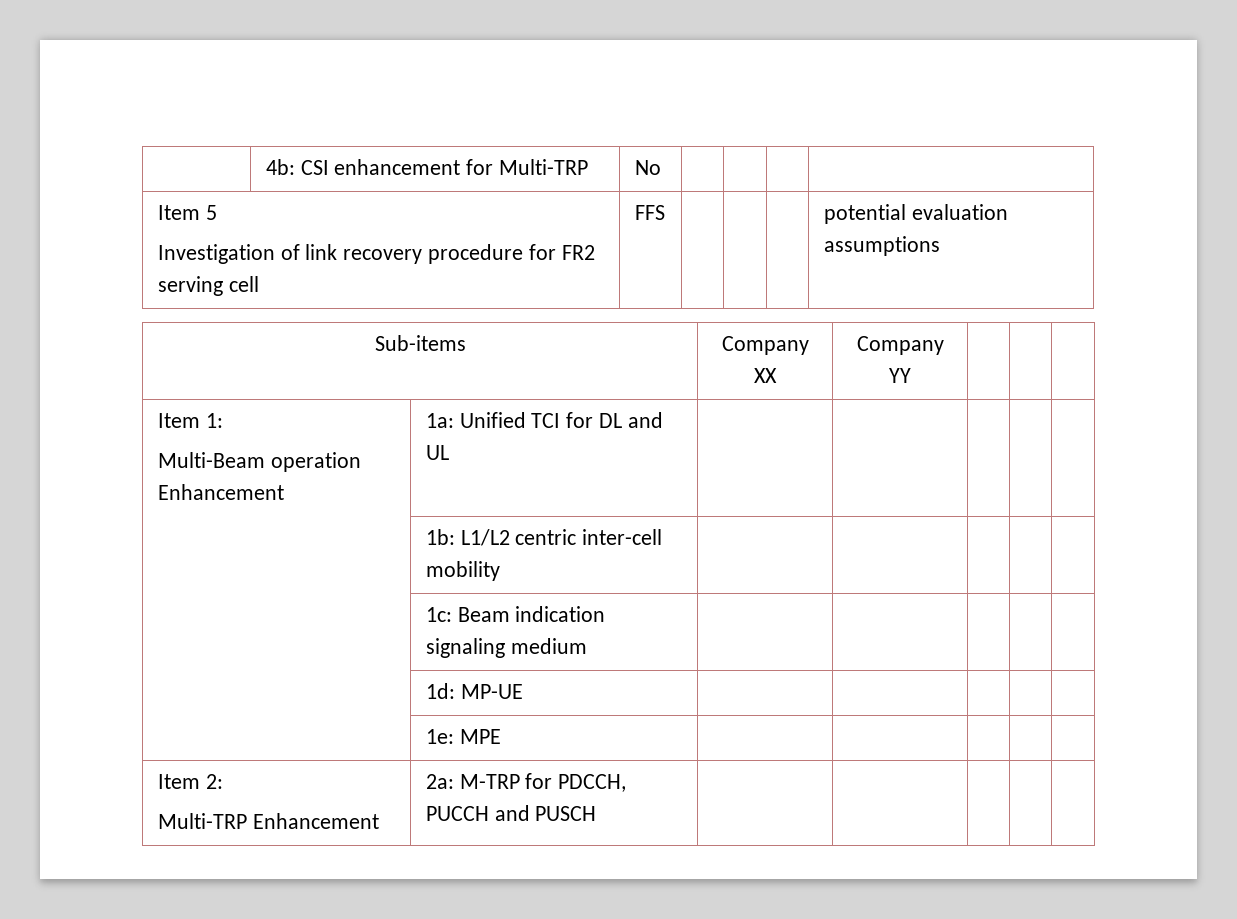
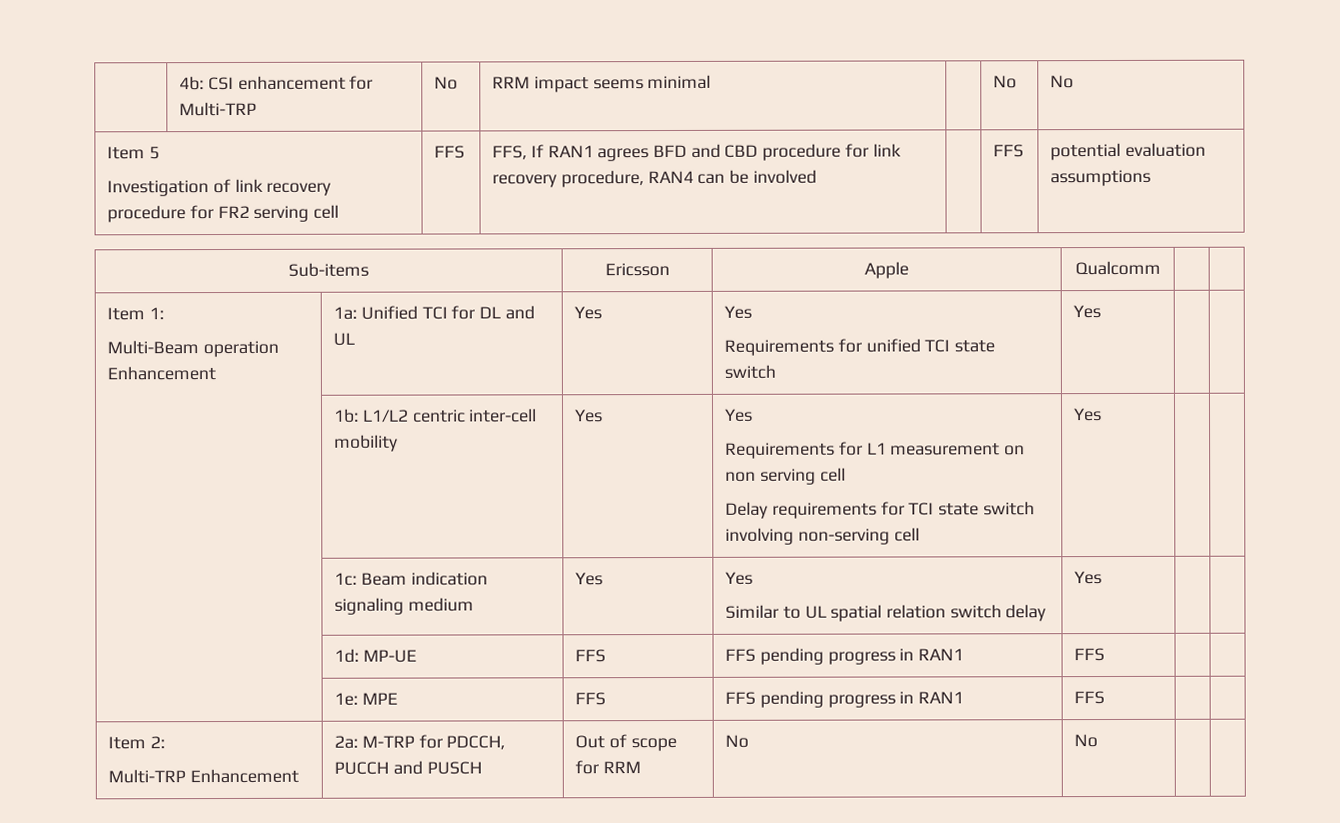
- | 4b: CSI enhancement for Multi-TRP | No | | | |
+ | 4b: CSI enhancement for Multi-TRP | No | RRM impact seems minimal | | No | No
  Item 5
- Investigation of link recovery procedure for FR2 serving cell | FFS | | | | potential evaluation assumptions
+ Investigation of link recovery procedure for FR2 serving cell | FFS | FFS, If RAN1 agrees BFD and CBD procedure for link recovery procedure, RAN4 can be involved | | FFS | potential evaluation assumptions
- Sub-items | Company XX | Company YY | | |
+ Sub-items | Ericsson | Apple | Qualcomm | |
  Item 1:
- Multi-Beam operation Enhancement | 1a: Unified TCI for DL and UL | | | | |
+ Multi-Beam operation Enhancement | 1a: Unified TCI for DL and UL | Yes | Yes
+ Requirements for unified TCI state switch | Yes | |
- | 1b: L1/L2 centric inter-cell mobility | | | | |
+ | 1b: L1/L2 centric inter-cell mobility | Yes | Yes
+ Requirements for L1 measurement on non serving cell
+ Delay requirements for TCI state switch involving non-serving cell | Yes | |
- | 1c: Beam indication signaling medium | | | | |
- | 1d: MP-UE | | | | |
- | 1e: MPE | | | | |
+ | 1c: Beam indication signaling medium | Yes | Yes
+ Similar to UL spatial relation switch delay | Yes | |
+ | 1d: MP-UE | FFS | FFS pending progress in RAN1 | FFS | |
+ | 1e: MPE | FFS | FFS pending progress in RAN1 | FFS | |
  Item 2:
- Multi-TRP Enhancement | 2a: M-TRP for PDCCH, PUCCH and PUSCH | | | | |
+ Multi-TRP Enhancement | 2a: M-TRP for PDCCH, PUCCH and PUSCH | Out of scope for RRM | No | No | |

